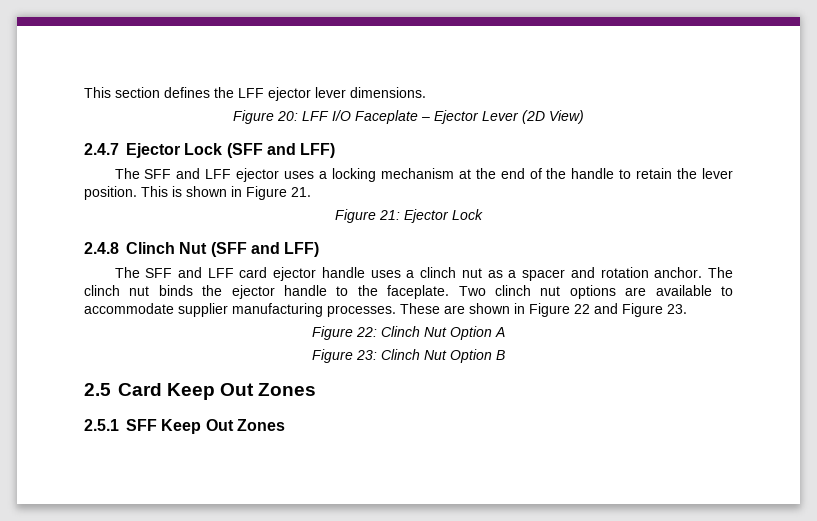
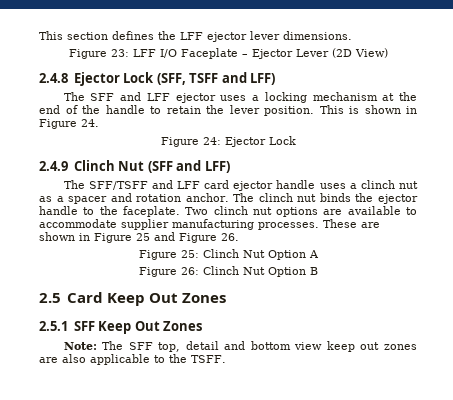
- Figure 20: LFF I/O Faceplate – Ejector Lever (2D View)
+ Figure 23: LFF I/O Faceplate – Ejector Lever (2D View)
- 2.4.7 Ejector Lock (SFF and LFF)
+ 2.4.8 Ejector Lock (SFF, TSFF and LFF)
- This is shown in Figure 21.
- Figure 21: Ejector Lock
+ This is shown in Figure 24.
+ Figure 24: Ejector Lock
- 2.4.8 Clinch Nut (SFF and LFF)
+ 2.4.9 Clinch Nut (SFF and LFF)
- The SFF and LFF card ejector handle uses a clinch nut as a spacer and rotation anchor.
+ The SFF/TSFF and LFF card ejector handle uses a clinch nut as a spacer and rotation anchor.
- These are shown in Figure 22 and Figure 23.
- Figure 22: Clinch Nut Option A
+ These are shown in Figure 25 and Figure 26.
+ Figure 25: Clinch Nut Option A
- Figure 23: Clinch Nut Option B
+ Figure 26: Clinch Nut Option B
+ Note: The SFF top, detail and bottom view keep out zones are also applicable to the TSFF.

